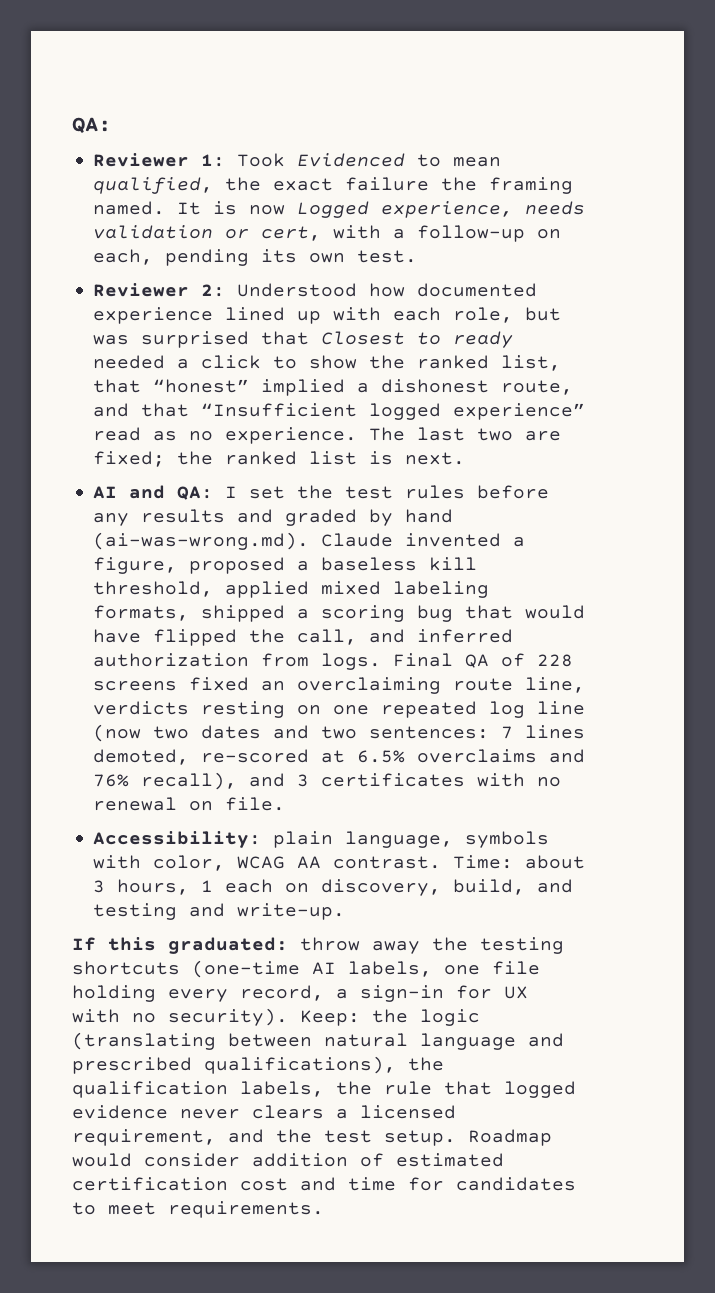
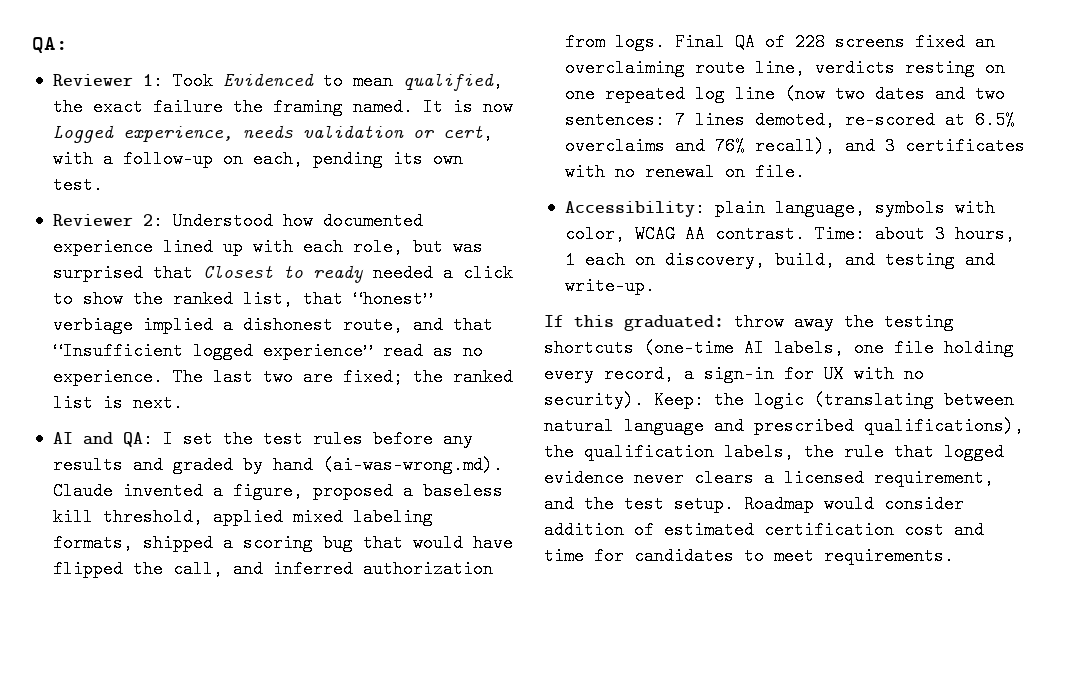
- Reviewer 2: Understood how documented experience lined up with each role, but was surprised that Closest to ready needed a click to show the ranked list, that “honest” implied a dishonest route, and that “Insufficient logged experience” read as no experience.
+ Reviewer 2: Understood how documented experience lined up with each role, but was surprised that Closest to ready needed a click to show the ranked list, that “honest” verbiage implied a dishonest route, and that “Insufficient logged experience” read as no experience.

